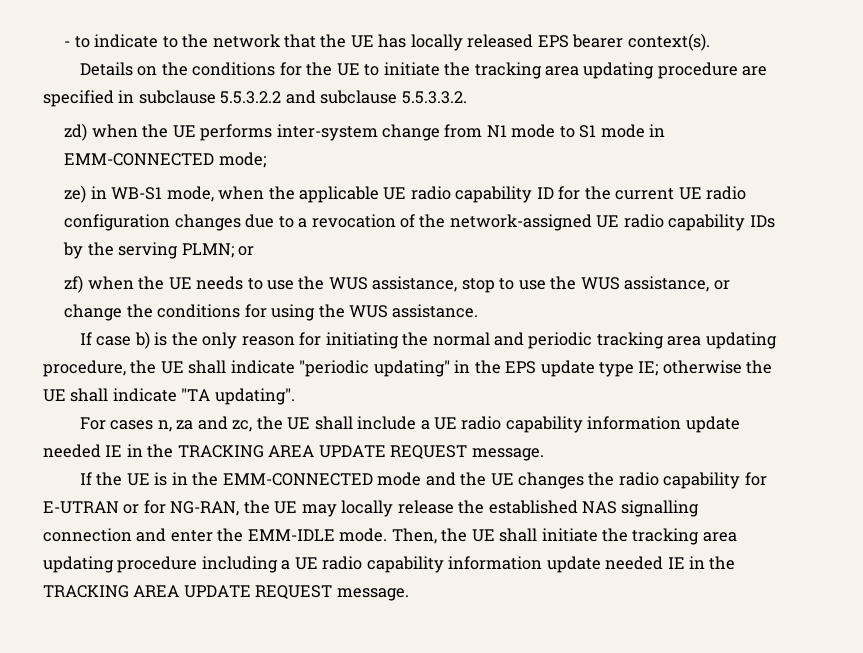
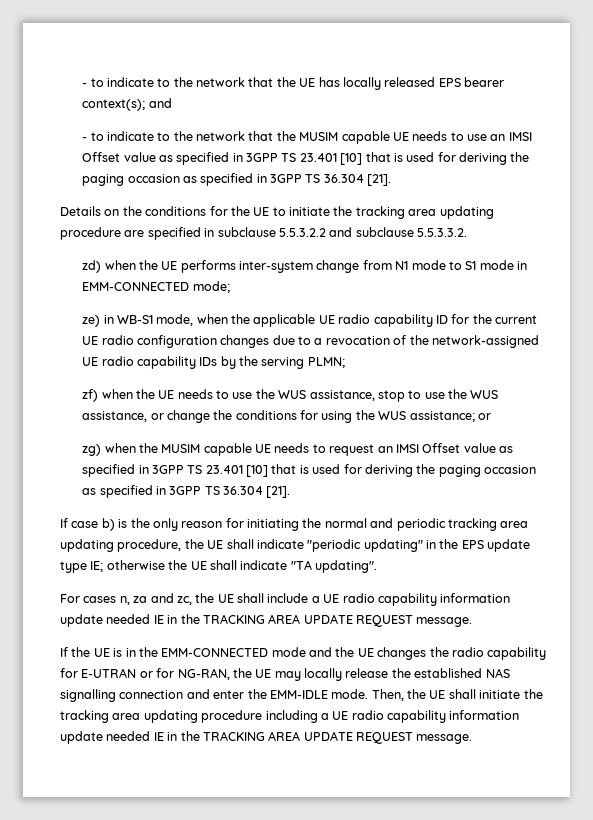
- - to indicate to the network that the UE has locally released EPS bearer context(s).
+ - to indicate to the network that the UE has locally released EPS bearer context(s); and
+ - to indicate to the network that the MUSIM capable UE needs to use an IMSI Offset value as specified in 3GPP TS 23.401 [10] that is used for deriving the paging occasion as specified in 3GPP TS 36.304 [21].
- ze) in WB-S1 mode, when the applicable UE radio capability ID for the current UE radio configuration changes due to a revocation of the network-assigned UE radio capability IDs by the serving PLMN; or
+ ze) in WB-S1 mode, when the applicable UE radio capability ID for the current UE radio configuration changes due to a revocation of the network-assigned UE radio capability IDs by the serving PLMN;
- zf) when the UE needs to use the WUS assistance, stop to use the WUS assistance, or change the conditions for using the WUS assistance.
+ zf) when the UE needs to use the WUS assistance, stop to use the WUS assistance, or change the conditions for using the WUS assistance; or
+ zg) when the MUSIM capable UE needs to request an IMSI Offset value as specified in 3GPP TS 23.401 [10] that is used for deriving the paging occasion as specified in 3GPP TS 36.304 [21].

